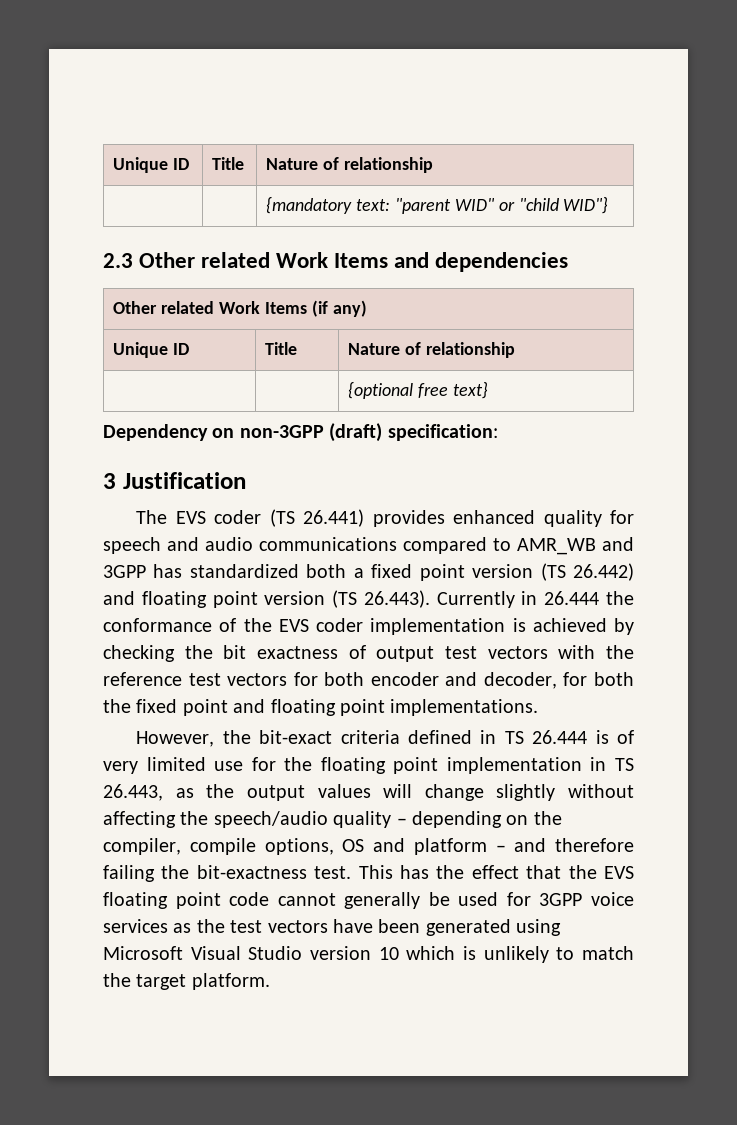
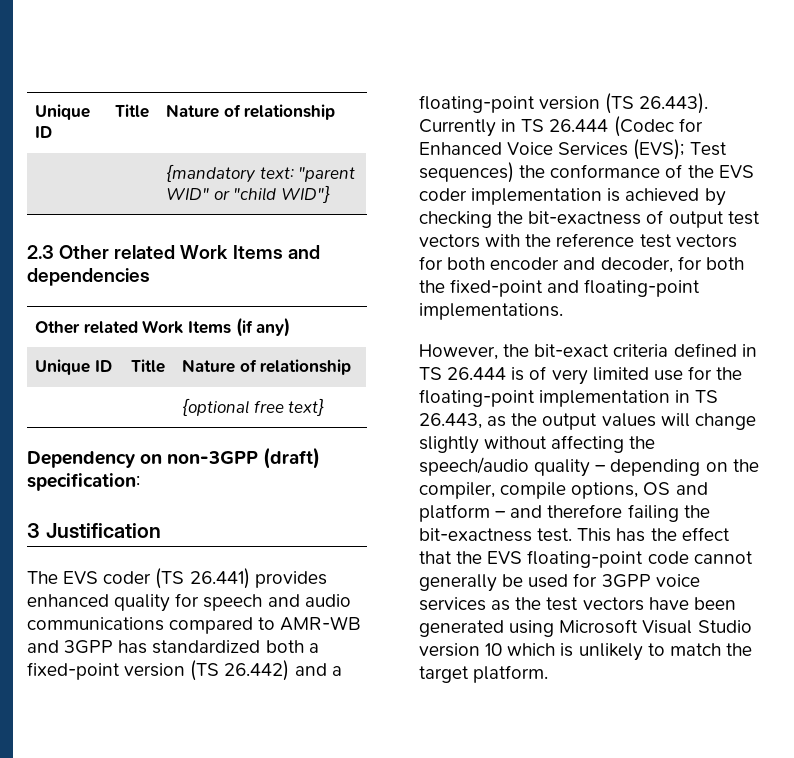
- The EVS coder (TS 26.441) provides enhanced quality for speech and audio communications compared to AMR_WB and 3GPP has standardized both a fixed point version (TS 26.442) and floating point version (TS 26.443). Currently in 26.444 the conformance of the EVS coder implementation is achieved by checking the bit exactness of output test vectors with the reference test vectors for both encoder and decoder, for both the fixed point and floating point implementations.
+ The EVS coder (TS 26.441) provides enhanced quality for speech and audio communications compared to AMR-WB and 3GPP has standardized both a fixed-point version (TS 26.442) and a floating-point version (TS 26.443). Currently in TS 26.444 (Codec for Enhanced Voice Services (EVS); Test sequences) the conformance of the EVS coder implementation is achieved by checking the bit-exactness of output test vectors with the reference test vectors for both encoder and decoder, for both the fixed-point and floating-point implementations.
- However, the bit-exact criteria defined in TS 26.444 is of very limited use for the floating point implementation in TS 26.443, as the output values will change slightly without affecting the speech/audio quality – depending on the compiler, compile options, OS and platform – and therefore failing the bit-exactness test.
+ However, the bit-exact criteria defined in TS 26.444 is of very limited use for the floating-point implementation in TS 26.443, as the output values will change slightly without affecting the speech/audio quality – depending on the compiler, compile options, OS and platform – and therefore failing the bit-exactness test.
- This has the effect that the EVS floating point code cannot generally be used for 3GPP voice services as the test vectors have been generated using Microsoft Visual Studio version 10 which is unlikely to match the target platform.
+ This has the effect that the EVS floating-point code cannot generally be used for 3GPP voice services as the test vectors have been generated using Microsoft Visual Studio version 10 which is unlikely to match the target platform.

